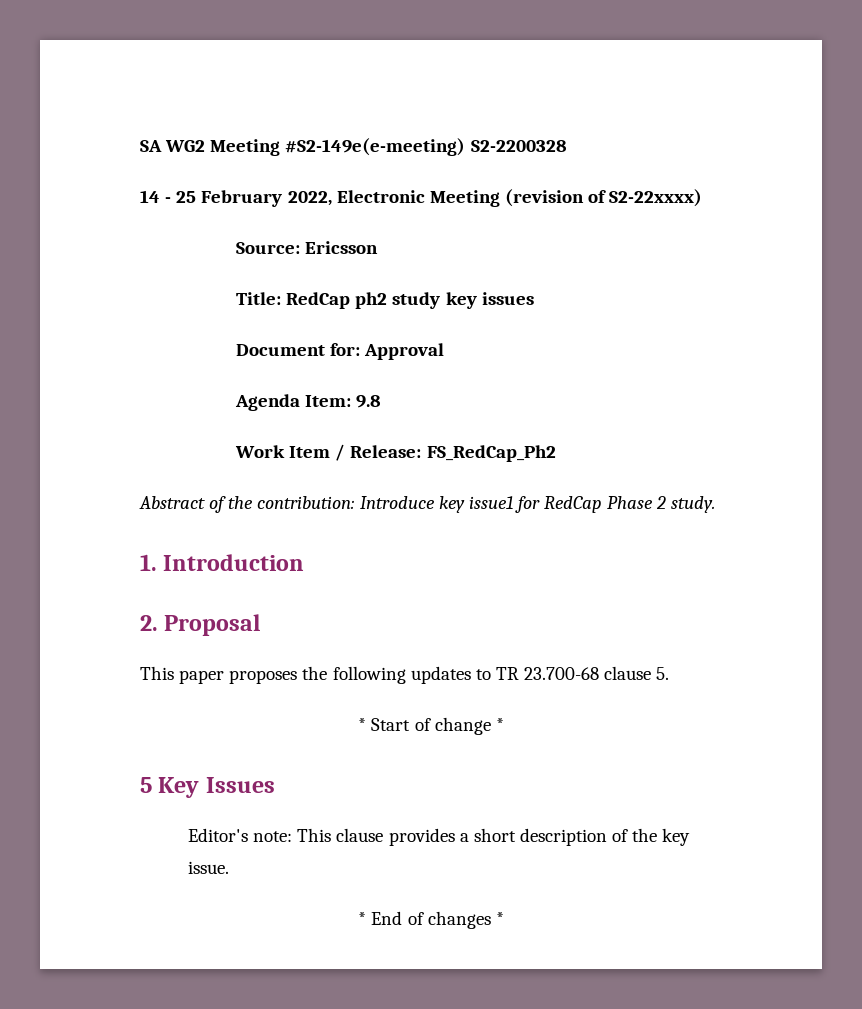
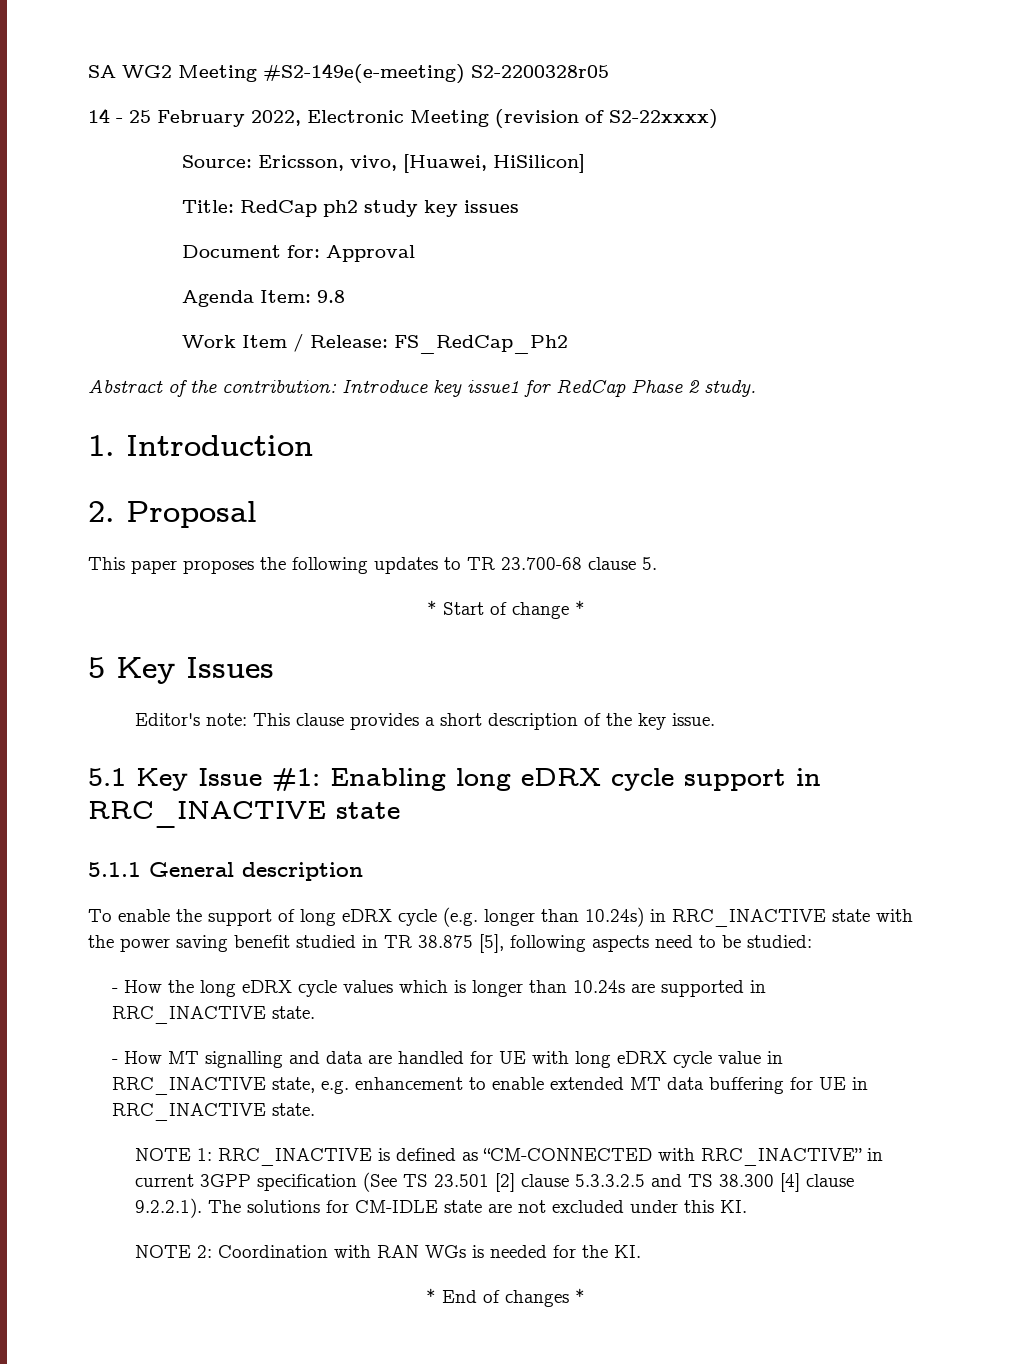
- SA WG2 Meeting #S2-149e(e-meeting) S2-2200328
+ SA WG2 Meeting #S2-149e(e-meeting) S2-2200328r05
- Source: Ericsson
+ Source: Ericsson, vivo, [Huawei, HiSilicon]
+ 5.1 Key Issue #1: Enabling long eDRX cycle support in RRC_INACTIVE state
+ 5.1.1 General description
+ To enable the support of long eDRX cycle (e.g. longer than 10.24s) in RRC_INACTIVE state with the power saving benefit studied in TR 38.875 [5], following aspects need to be studied:
+ - How the long eDRX cycle values which is longer than 10.24s are supported in RRC_INACTIVE state.
+ - How MT signalling and data are handled for UE with long eDRX cycle value in RRC_INACTIVE state, e.g. enhancement to enable extended MT data buffering for UE in RRC_INACTIVE state.
+ NOTE 1: RRC_INACTIVE is defined as “CM-CONNECTED with RRC_INACTIVE” in current 3GPP specification (See TS 23.501 [2] clause 5.3.3.2.5 and TS 38.300 [4] clause 9.2.2.1). The solutions for CM-IDLE state are not excluded under this KI.
+ NOTE 2: Coordination with RAN WGs is needed for the KI.

